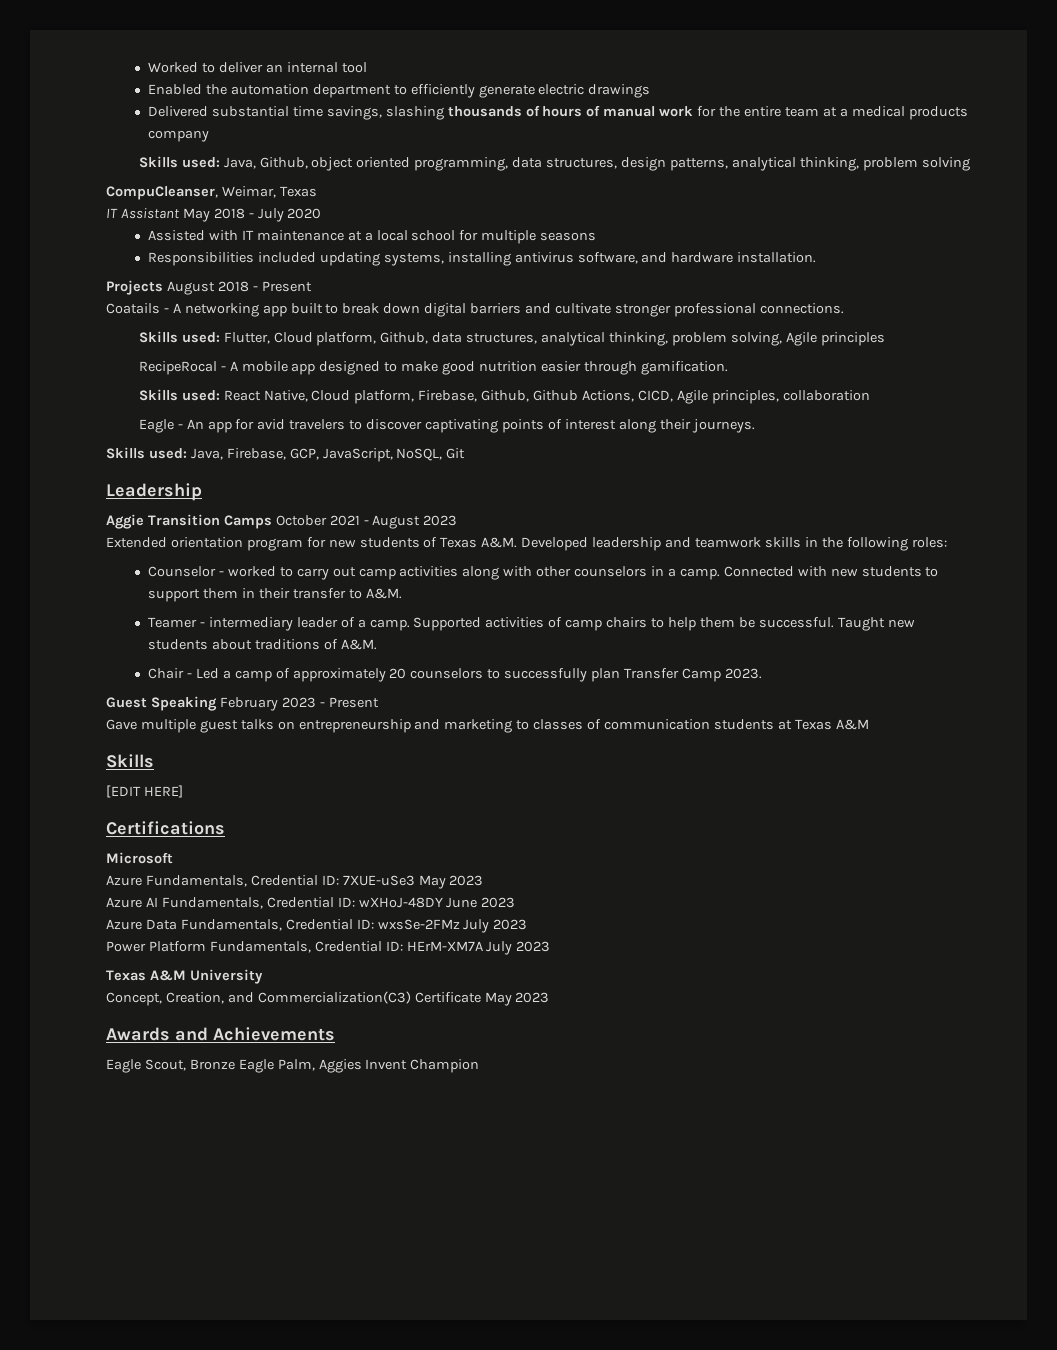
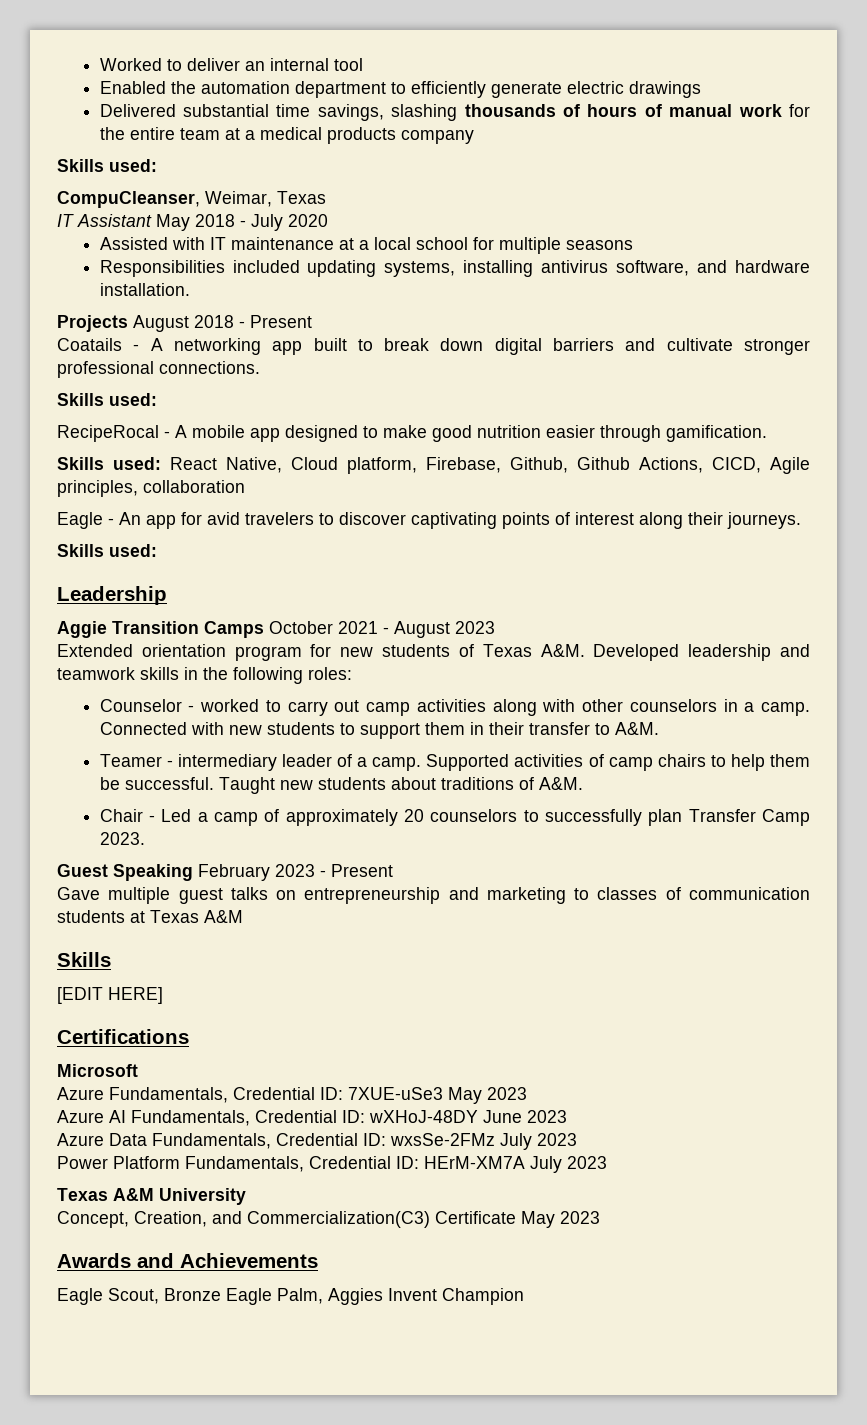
  Delivered substantial time savings, slashing thousands of hours of manual work for the entire team at a medical products company
- Skills used: Java, Github, object oriented programming, data structures, design patterns, analytical thinking, problem solving
+ Skills used:
  Coatails - A networking app built to break down digital barriers and cultivate stronger professional connections.
- Skills used: Flutter, Cloud platform, Github, data structures, analytical thinking, problem solving, Agile principles
+ Skills used:
  Eagle - An app for avid travelers to discover captivating points of interest along their journeys.
- Skills used: Java, Firebase, GCP, JavaScript, NoSQL, Git
+ Skills used:

